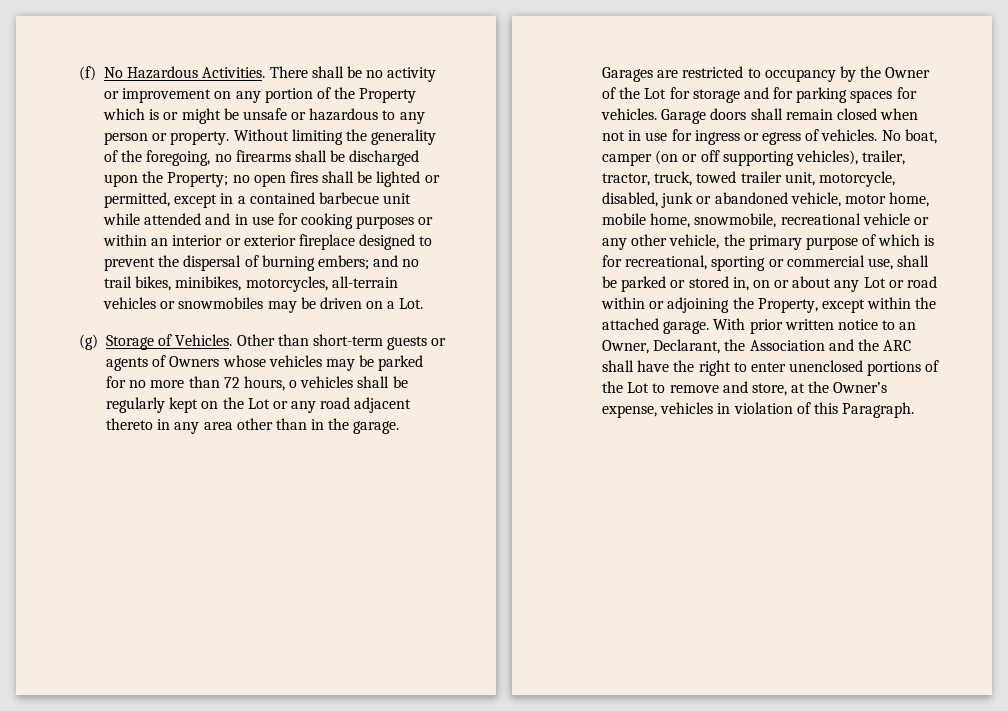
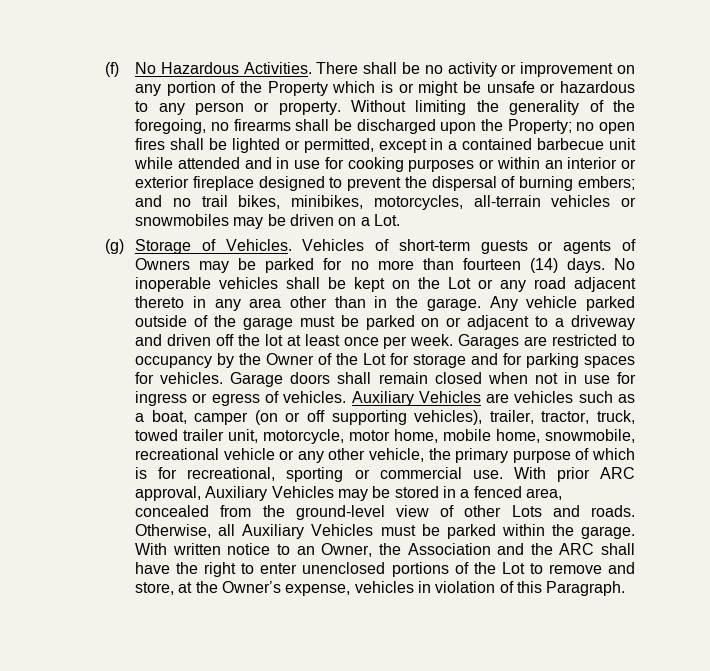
- Other than short-term guests or agents of Owners whose vehicles may be parked for no more than 72 hours, o vehicles shall be regularly kept on the Lot or any road adjacent thereto in any area other than in the garage.
+ Vehicles of short-term guests or agents of Owners may be parked for no more than fourteen (14) days. No inoperable vehicles shall be kept on the Lot or any road adjacent thereto in any area other than in the garage.
+ Any vehicle parked outside of the garage must be parked on or adjacent to a driveway and driven off the lot at least once per week.
- No boat, camper (on or off supporting vehicles), trailer, tractor, truck, towed trailer unit, motorcycle, disabled, junk or abandoned vehicle, motor home, mobile home, snowmobile, recreational vehicle or any other vehicle, the primary purpose of which is for recreational, sporting or commercial use, shall be parked or stored in, on or about any Lot or road within or adjoining the Property, except within the attached garage.
+ Auxiliary Vehicles are vehicles such as a boat, camper (on or off supporting vehicles), trailer, tractor, truck, towed trailer unit, motorcycle, motor home, mobile home, snowmobile, recreational vehicle or any other vehicle, the primary purpose of which is for recreational, sporting or commercial use. With prior ARC approval, Auxiliary Vehicles may be stored in a fenced area, concealed from the ground-level view of other Lots and roads. Otherwise, all Auxiliary Vehicles must be parked within the garage.
- With prior written notice to an Owner, Declarant, the Association and the ARC shall have the right to enter unenclosed portions of the Lot to remove and store, at the Owner’s expense, vehicles in violation of this Paragraph.
+ With written notice to an Owner, the Association and the ARC shall have the right to enter unenclosed portions of the Lot to remove and store, at the Owner’s expense, vehicles in violation of this Paragraph.

